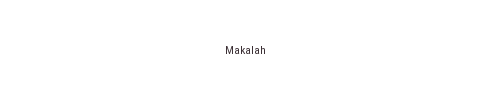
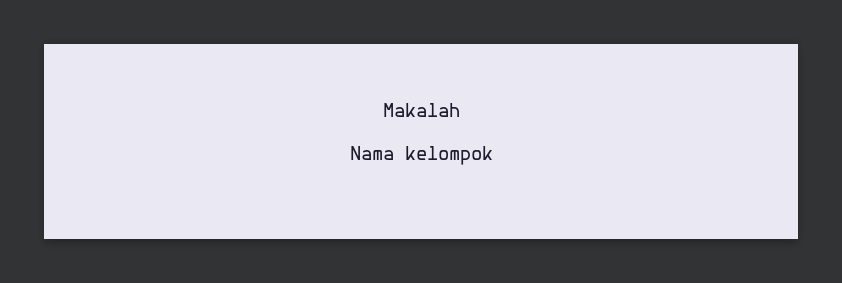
+ Nama kelompok

